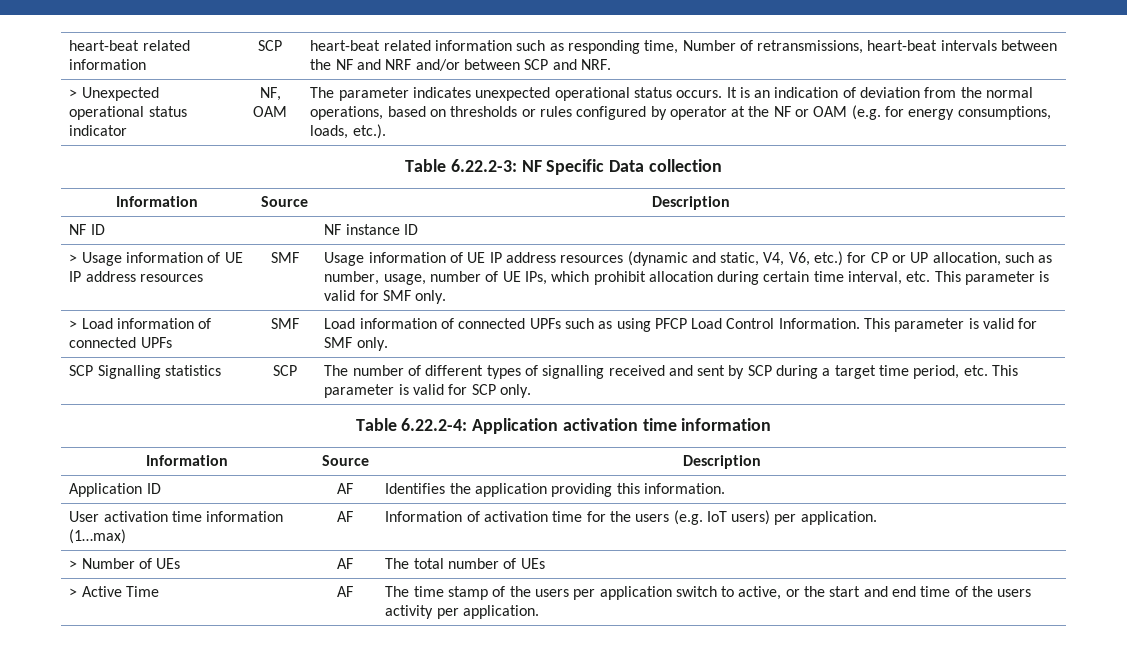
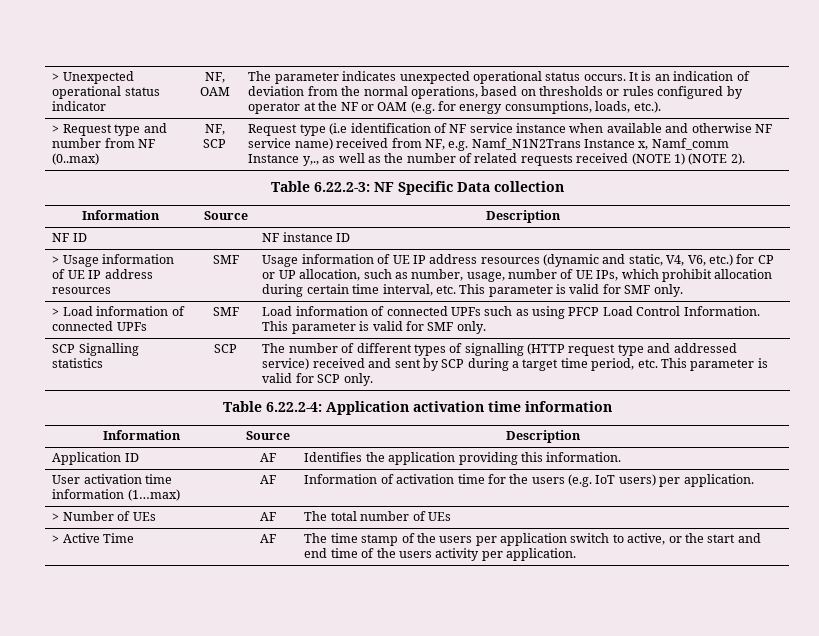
- heart-beat related information | SCP | heart-beat related information such as responding time, Number of retransmissions, heart-beat intervals between the NF and NRF and/or between SCP and NRF.
+ > Request type and number from NF (0..max) | NF, SCP | Request type (i.e identification of NF service instance when available and otherwise NF service name) received from NF, e.g. Namf_N1N2Trans Instance x, Namf_comm Instance y,., as well as the number of related requests received (NOTE 1) (NOTE 2).
- SCP Signalling statistics | SCP | The number of different types of signalling received and sent by SCP during a target time period, etc. This parameter is valid for SCP only.
+ SCP Signalling statistics | SCP | The number of different types of signalling (HTTP request type and addressed service) received and sent by SCP during a target time period, etc. This parameter is valid for SCP only.

